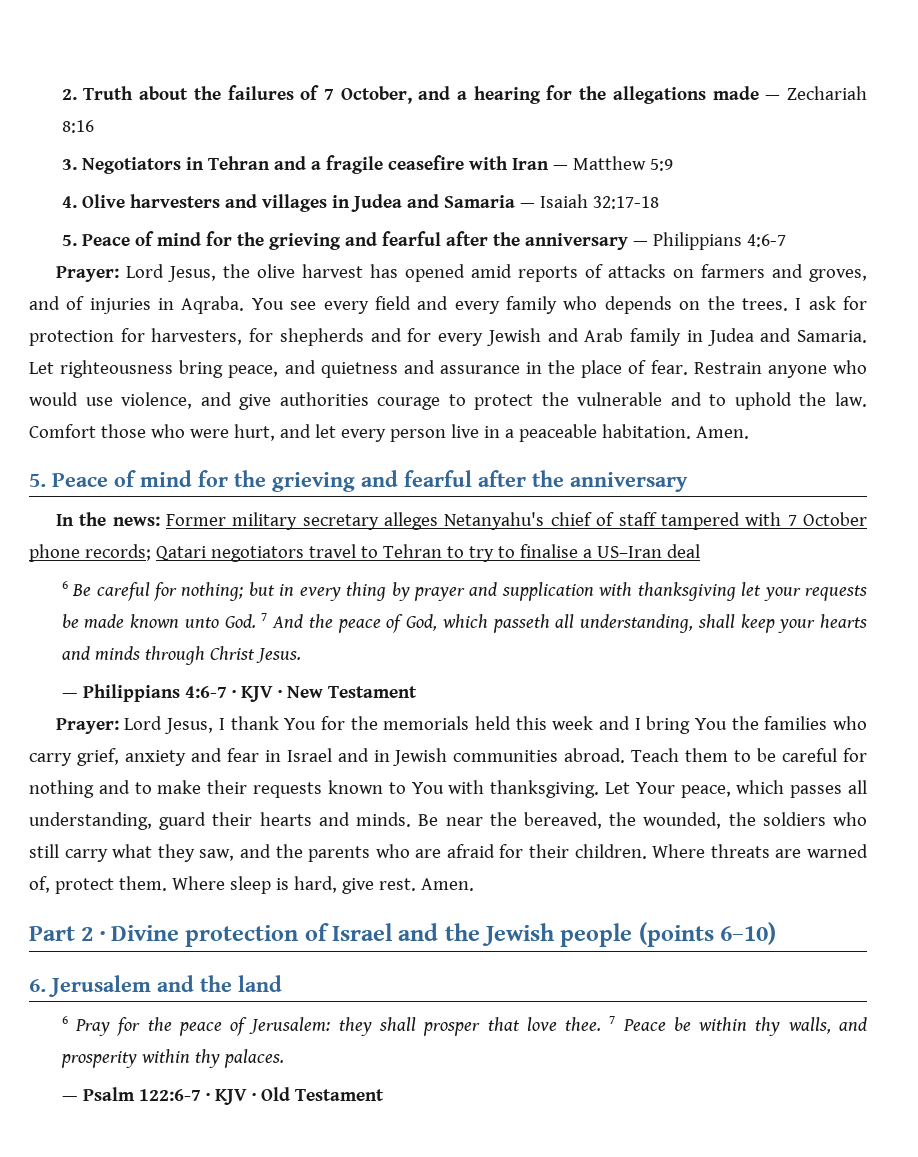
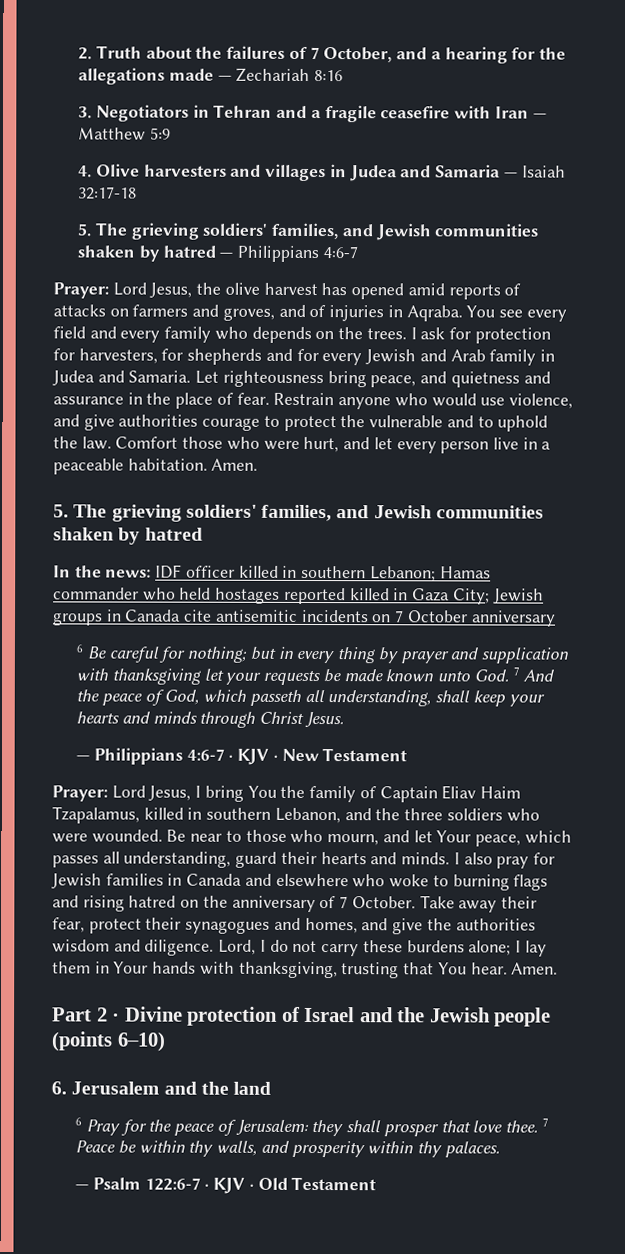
- 5. Peace of mind for the grieving and fearful after the anniversary — Philippians 4:6-7
+ 5. The grieving soldiers' families, and Jewish communities shaken by hatred — Philippians 4:6-7
  Comfort those who were hurt, and let every person live in a peaceable habitation. Amen.
- 5. Peace of mind for the grieving and fearful after the anniversary
- In the news: Former military secretary alleges Netanyahu's chief of staff tampered with 7 October phone records; Qatari negotiators travel to Tehran to try to finalise a US–Iran deal
+ 5. The grieving soldiers' families, and Jewish communities shaken by hatred
+ In the news: IDF officer killed in southern Lebanon; Hamas commander who held hostages reported killed in Gaza City; Jewish groups in Canada cite antisemitic incidents on 7 October anniversary
- Prayer: Lord Jesus, I thank You for the memorials held this week and I bring You the families who carry grief, anxiety and fear in Israel and in Jewish communities abroad. Teach them to be careful for nothing and to make their requests known to You with thanksgiving. Let Your peace, which passes all understanding, guard their hearts and minds.
+ Prayer: Lord Jesus, I bring You the family of Captain Eliav Haim Tzapalamus, killed in southern Lebanon, and the three soldiers who were wounded. Be near to those who mourn, and let Your peace, which passes all understanding, guard their hearts and minds.
- Be near the bereaved, the wounded, the soldiers who still carry what they saw, and the parents who are afraid for their children. Where threats are warned of, protect them. Where sleep is hard, give rest.
+ I also pray for Jewish families in Canada and elsewhere who woke to burning flags and rising hatred on the anniversary of 7 October. Take away their fear, protect their synagogues and homes, and give the authorities wisdom and diligence. Lord, I do not carry these burdens alone; I lay them in Your hands with thanksgiving, trusting that You hear.

